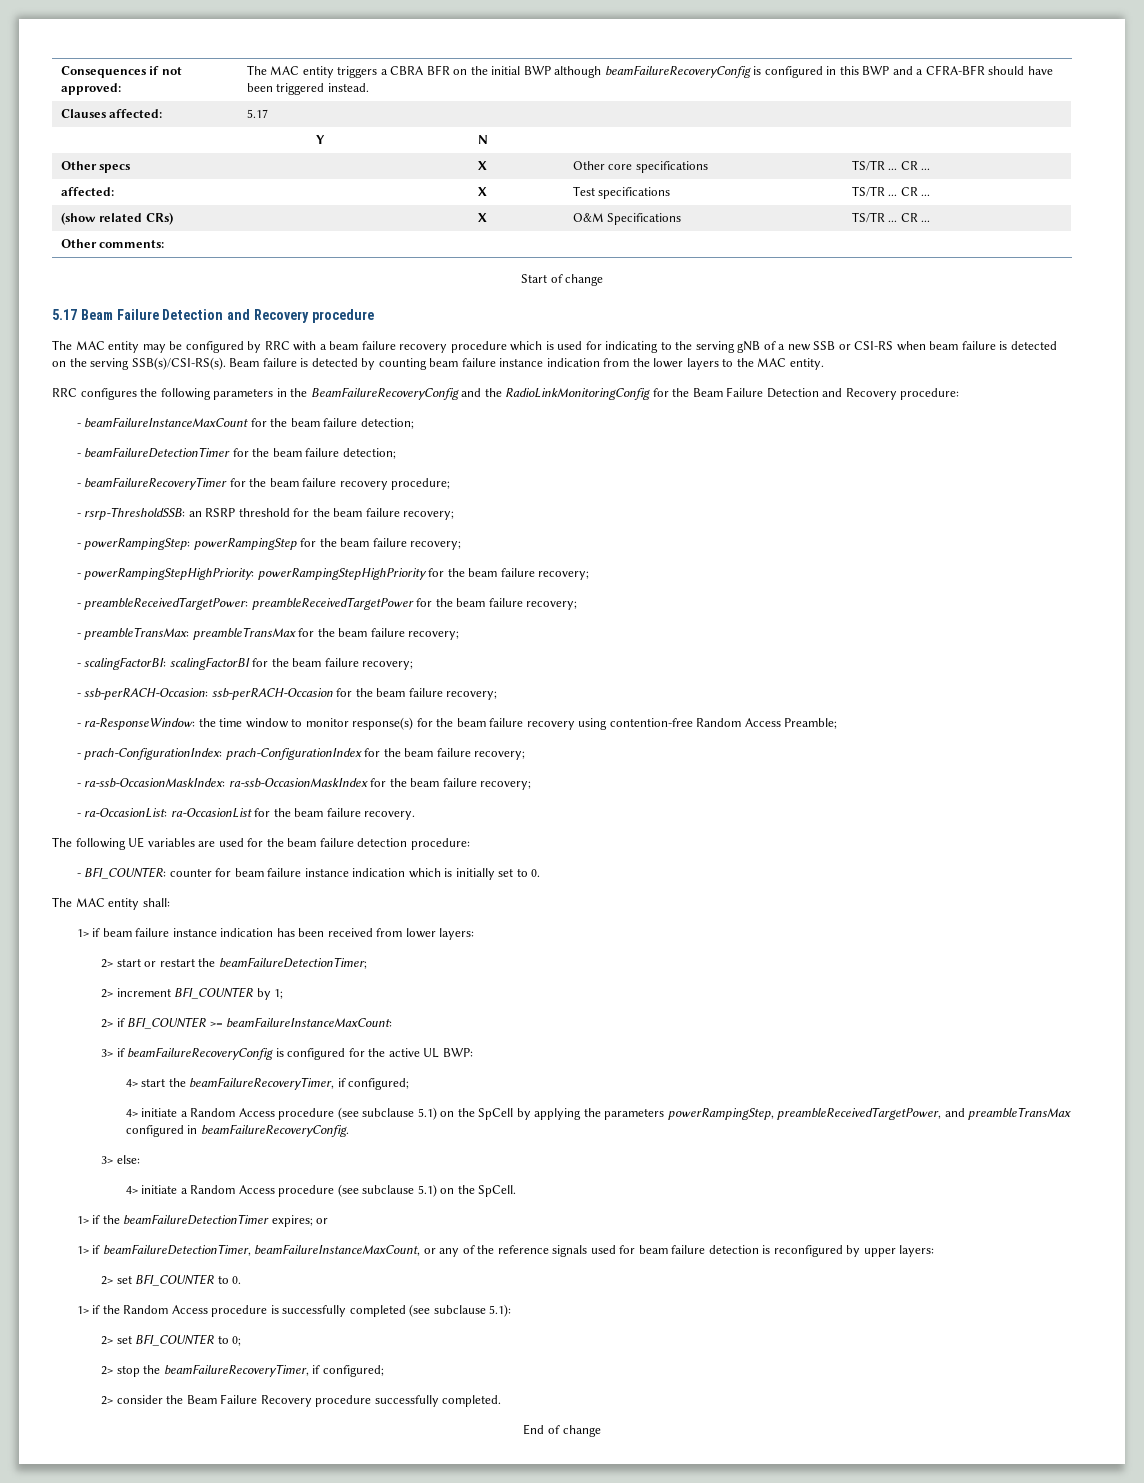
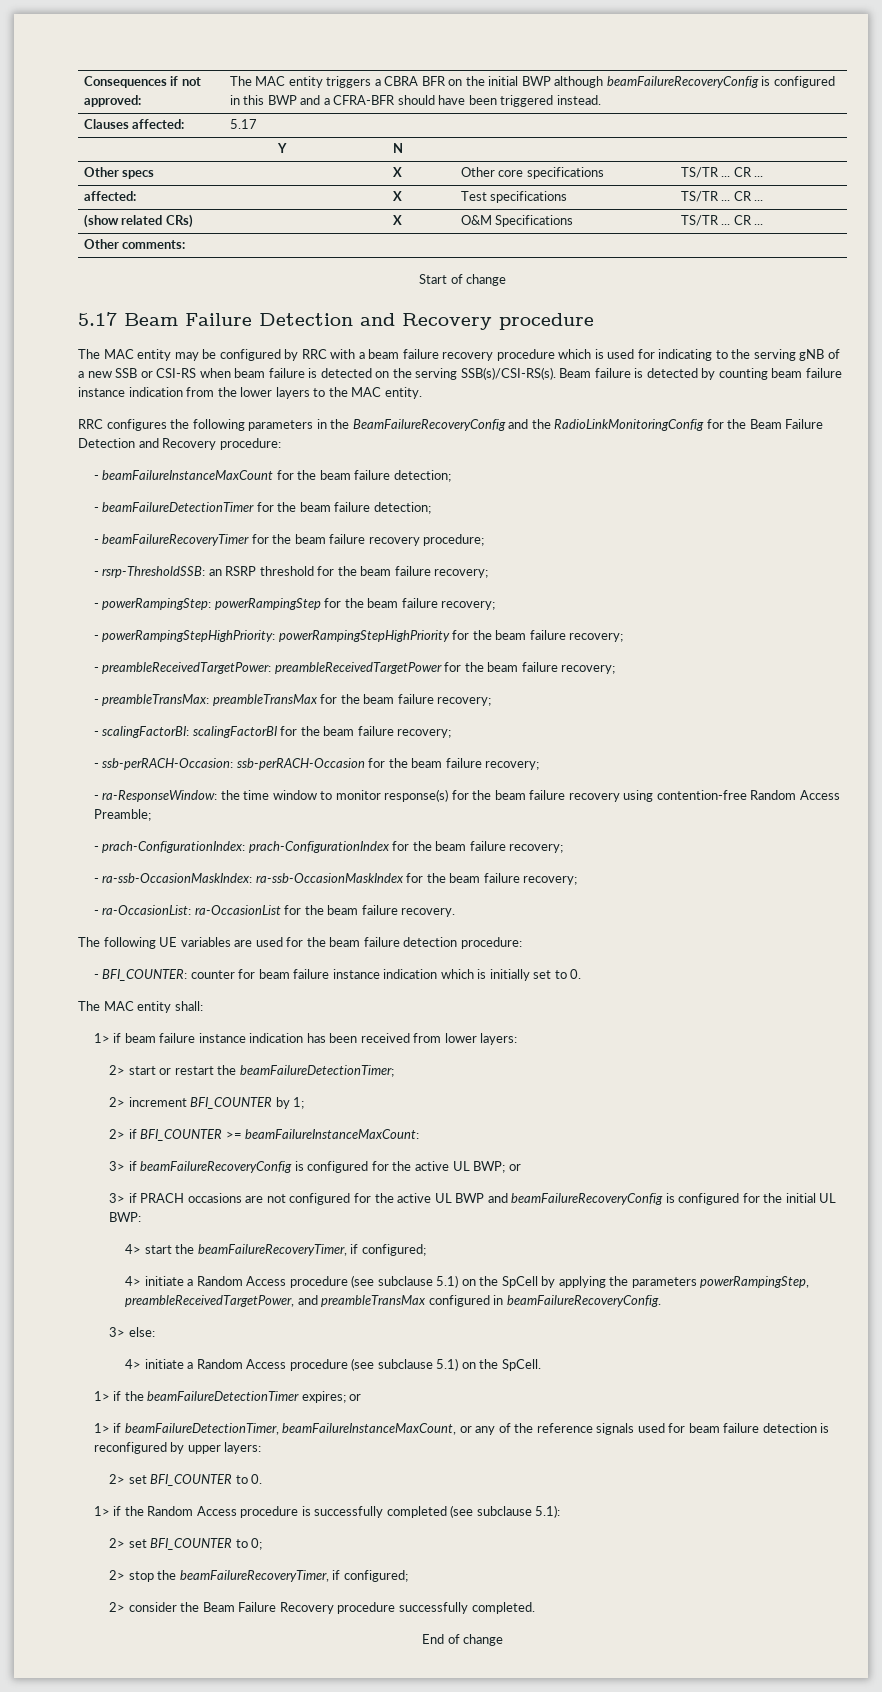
- 3> if beamFailureRecoveryConfig is configured for the active UL BWP:
+ 3> if beamFailureRecoveryConfig is configured for the active UL BWP; or
+ 3> if PRACH occasions are not configured for the active UL BWP and beamFailureRecoveryConfig is configured for the initial UL BWP:

